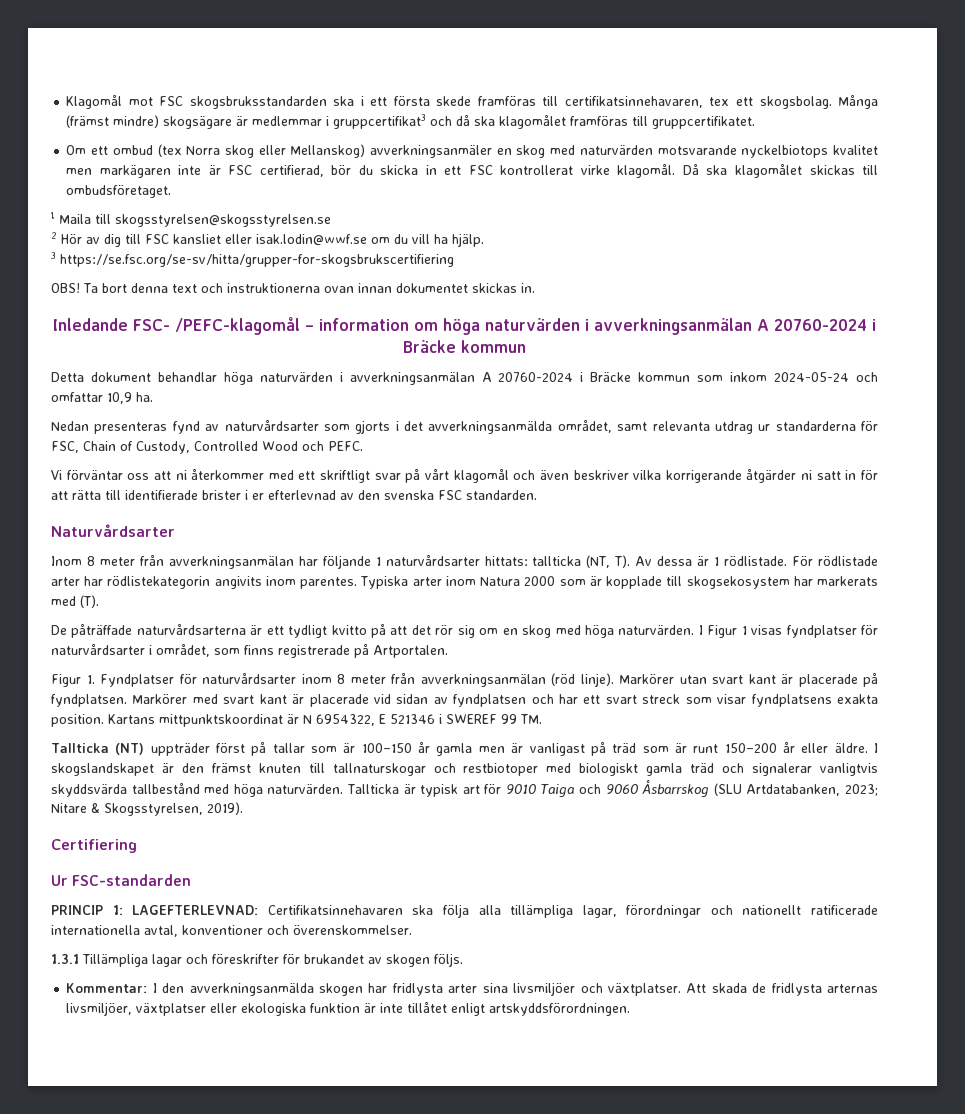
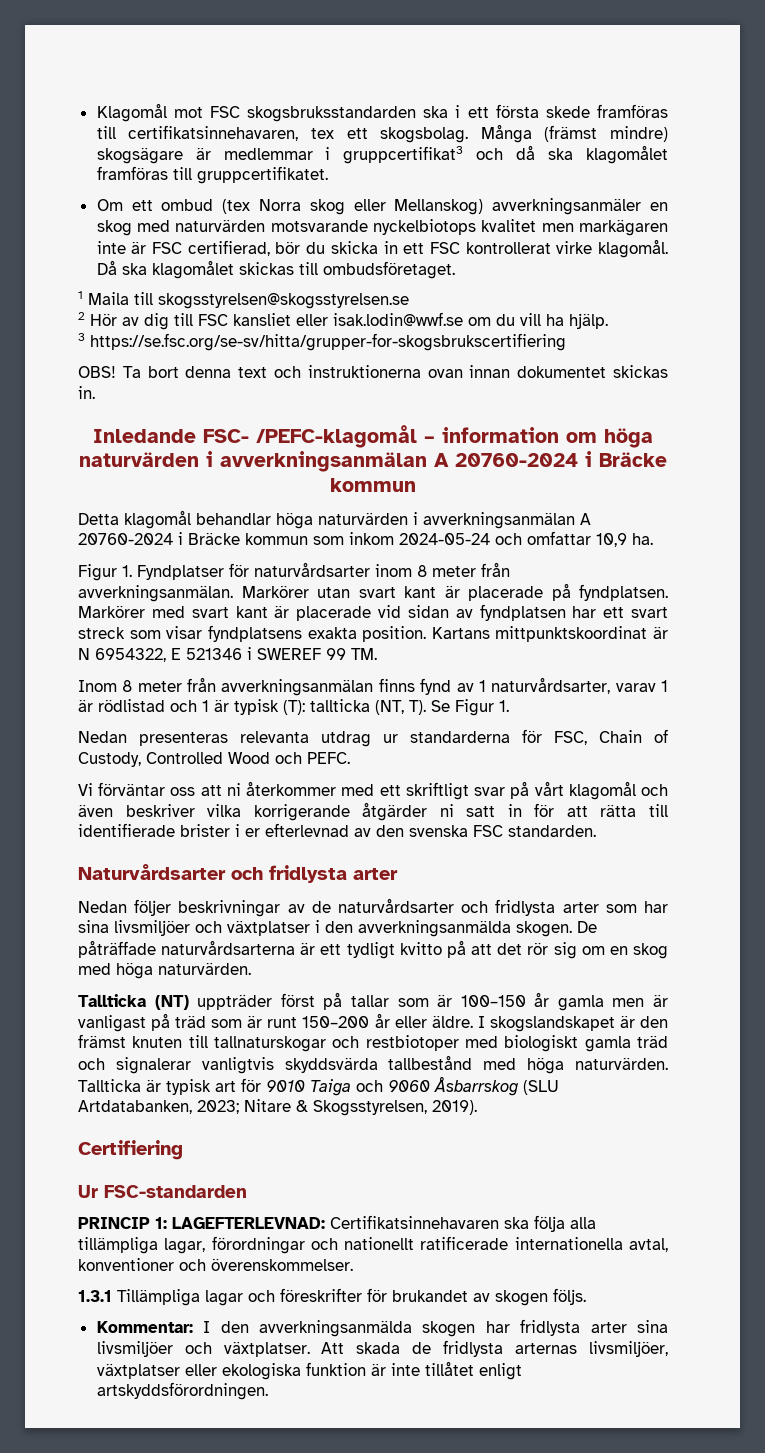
- Detta dokument behandlar höga naturvärden i avverkningsanmälan A 20760-2024 i Bräcke kommun som inkom 2024-05-24 och omfattar 10,9 ha.
+ Detta klagomål behandlar höga naturvärden i avverkningsanmälan A 20760-2024 i Bräcke kommun som inkom 2024-05-24 och omfattar 10,9 ha.
- Nedan presenteras fynd av naturvårdsarter som gjorts i det avverkningsanmälda området, samt relevanta utdrag ur standarderna för FSC, Chain of Custody, Controlled Wood och PEFC.
+ Figur 1. Fyndplatser för naturvårdsarter inom 8 meter från avverkningsanmälan. Markörer utan svart kant är placerade på fyndplatsen. Markörer med svart kant är placerade vid sidan av fyndplatsen har ett svart streck som visar fyndplatsens exakta position. Kartans mittpunktskoordinat är N 6954322, E 521346 i SWEREF 99 TM.
+ Inom 8 meter från avverkningsanmälan finns fynd av 1 naturvårdsarter, varav 1 är rödlistad och 1 är typisk (T): tallticka (NT, T). Se Figur 1.
+ Nedan presenteras relevanta utdrag ur standarderna för FSC, Chain of Custody, Controlled Wood och PEFC.
- Naturvårdsarter
- Inom 8 meter från avverkningsanmälan har följande 1 naturvårdsarter hittats: tallticka (NT, T). Av dessa är 1 rödlistade. För rödlistade arter har rödlistekategorin angivits inom parentes. Typiska arter inom Natura 2000 som är kopplade till skogsekosystem har markerats med (T).
- De påträffade naturvårdsarterna är ett tydligt kvitto på att det rör sig om en skog med höga naturvärden. I Figur 1 visas fyndplatser för naturvårdsarter i området, som finns registrerade på Artportalen.
- Figur 1. Fyndplatser för naturvårdsarter inom 8 meter från avverkningsanmälan (röd linje). Markörer utan svart kant är placerade på fyndplatsen. Markörer med svart kant är placerade vid sidan av fyndplatsen och har ett svart streck som visar fyndplatsens exakta position. Kartans mittpunktskoordinat är N 6954322, E 521346 i SWEREF 99 TM.
+ Naturvårdsarter och fridlysta arter
+ Nedan följer beskrivningar av de naturvårdsarter och fridlysta arter som har sina livsmiljöer och växtplatser i den avverkningsanmälda skogen. De påträffade naturvårdsarterna är ett tydligt kvitto på att det rör sig om en skog med höga naturvärden.

